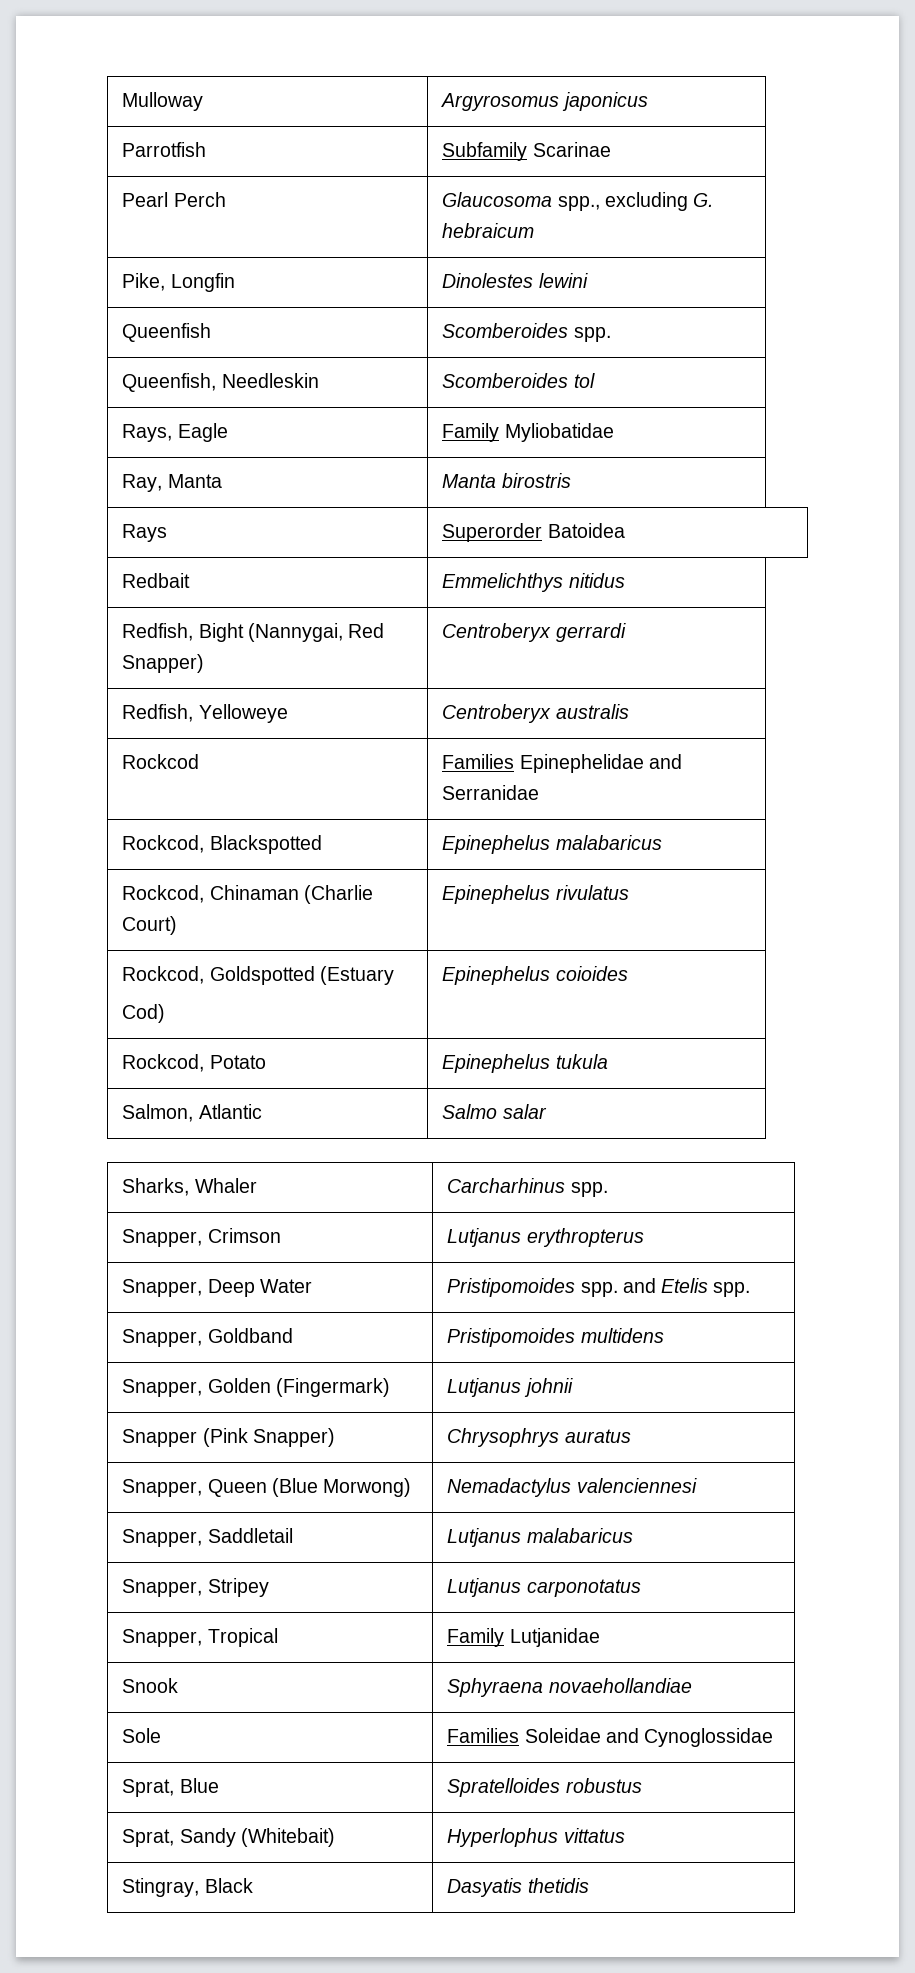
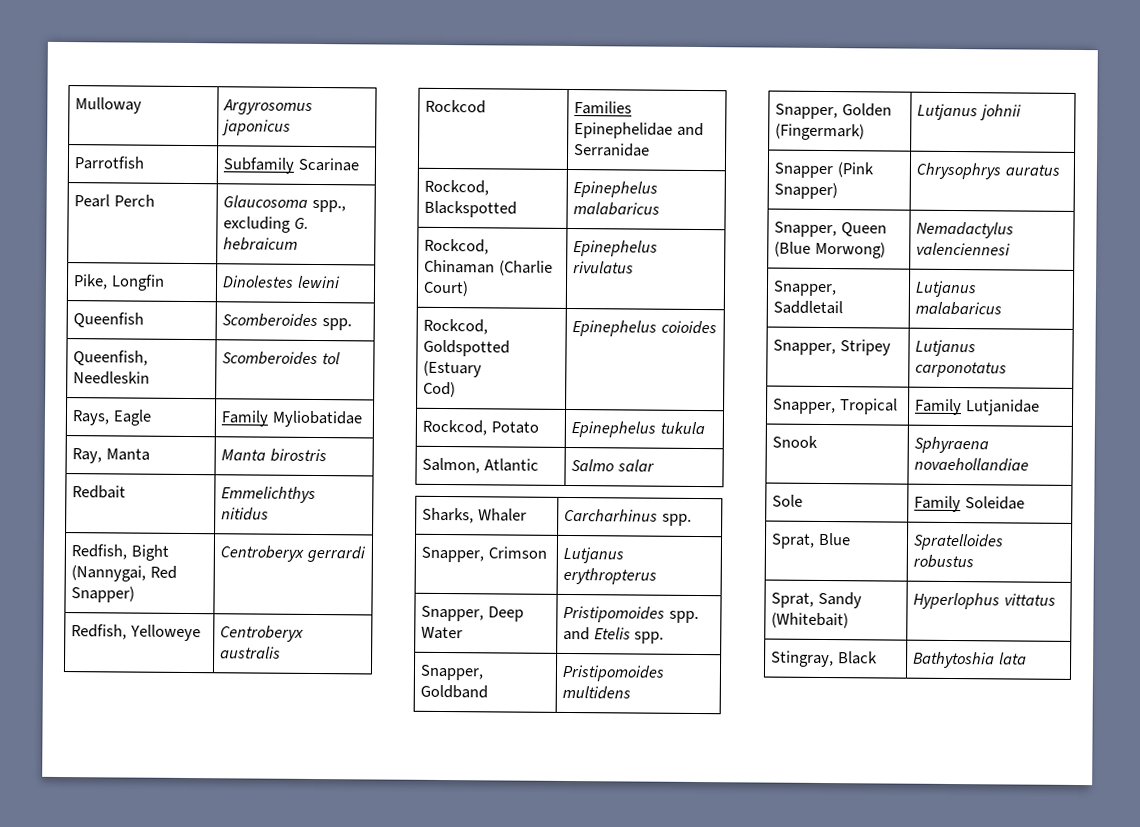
- Rays | Superorder Batoidea
- Sole | Families Soleidae and Cynoglossidae
+ Sole | Family Soleidae
- Stingray, Black | Dasyatis thetidis
+ Stingray, Black | Bathytoshia lata

